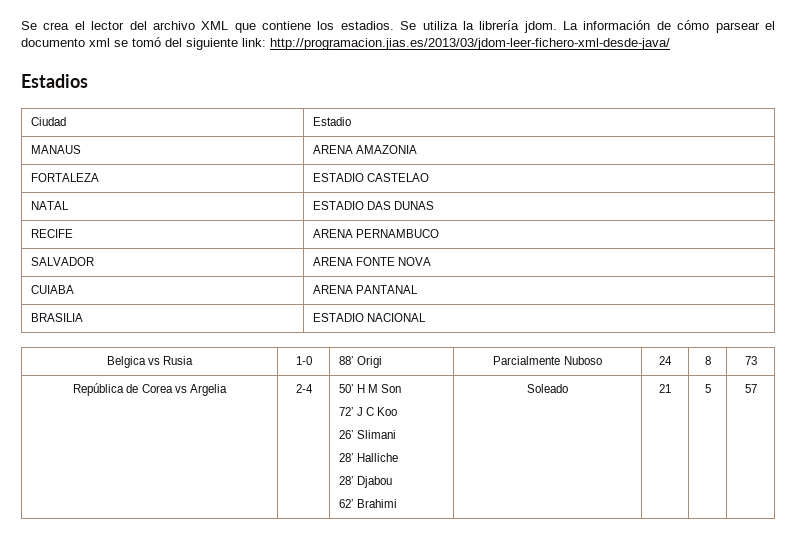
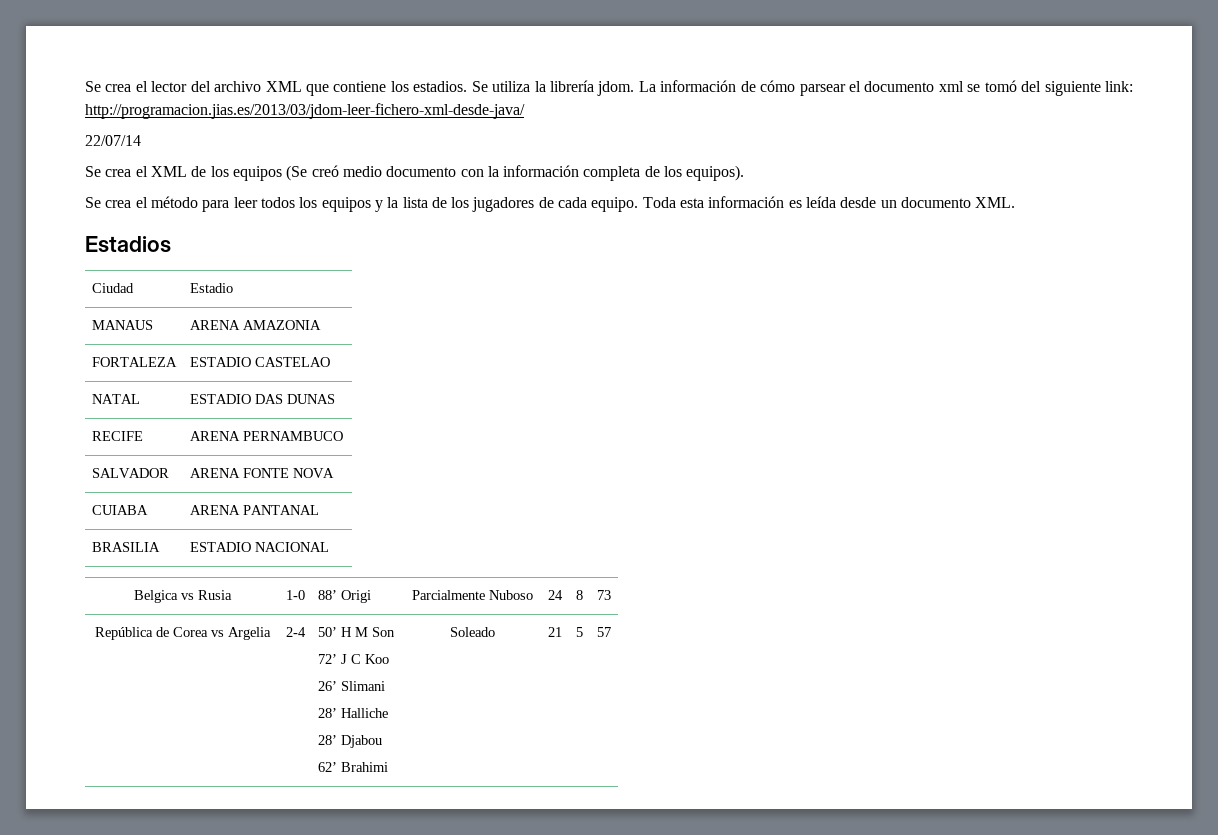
+ 22/07/14
+ Se crea el XML de los equipos (Se creó medio documento con la información completa de los equipos).
+ Se crea el método para leer todos los equipos y la lista de los jugadores de cada equipo. Toda esta información es leída desde un documento XML.

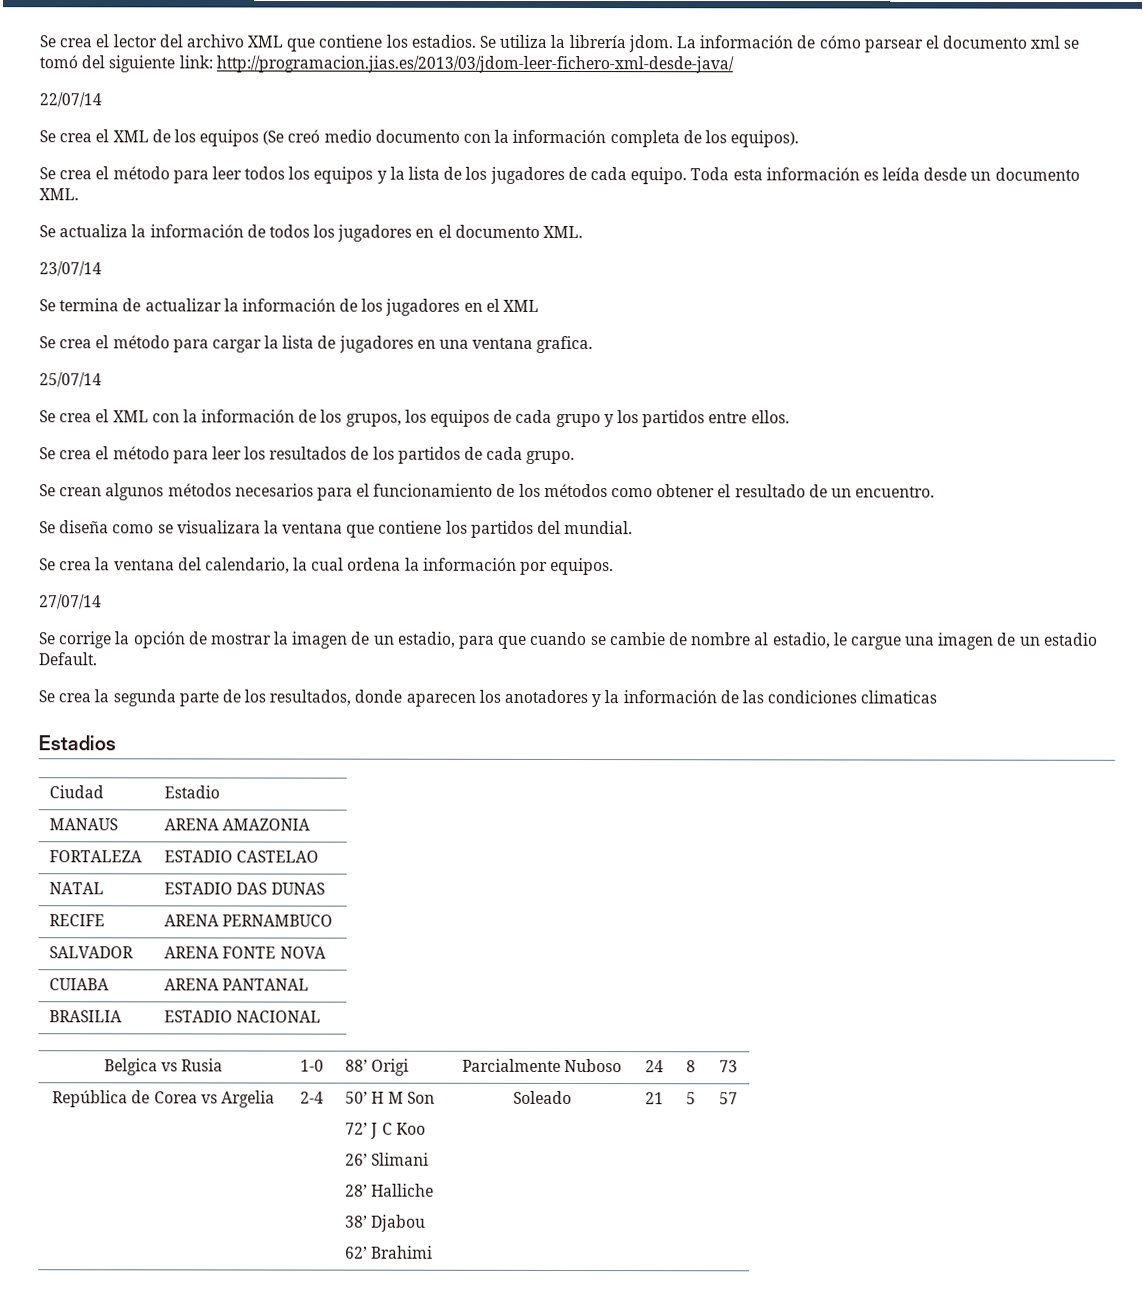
+ Se actualiza la información de todos los jugadores en el documento XML.
+ 23/07/14
+ Se termina de actualizar la información de los jugadores en el XML
+ Se crea el método para cargar la lista de jugadores en una ventana grafica.
+ 25/07/14
+ Se crea el XML con la información de los grupos, los equipos de cada grupo y los partidos entre ellos.
+ Se crea el método para leer los resultados de los partidos de cada grupo.
+ Se crean algunos métodos necesarios para el funcionamiento de los métodos como obtener el resultado de un encuentro.
+ Se diseña como se visualizara la ventana que contiene los partidos del mundial.
+ Se crea la ventana del calendario, la cual ordena la información por equipos.
+ 27/07/14
+ Se corrige la opción de mostrar la imagen de un estadio, para que cuando se cambie de nombre al estadio, le cargue una imagen de un estadio Default.
+ Se crea la segunda parte de los resultados, donde aparecen los anotadores y la información de las condiciones climaticas
  República de Corea vs Argelia | 2-4 | 50’ H M Son
  72’ J C Koo
  26’ Slimani
  28’ Halliche
- 28’ Djabou
+ 38’ Djabou

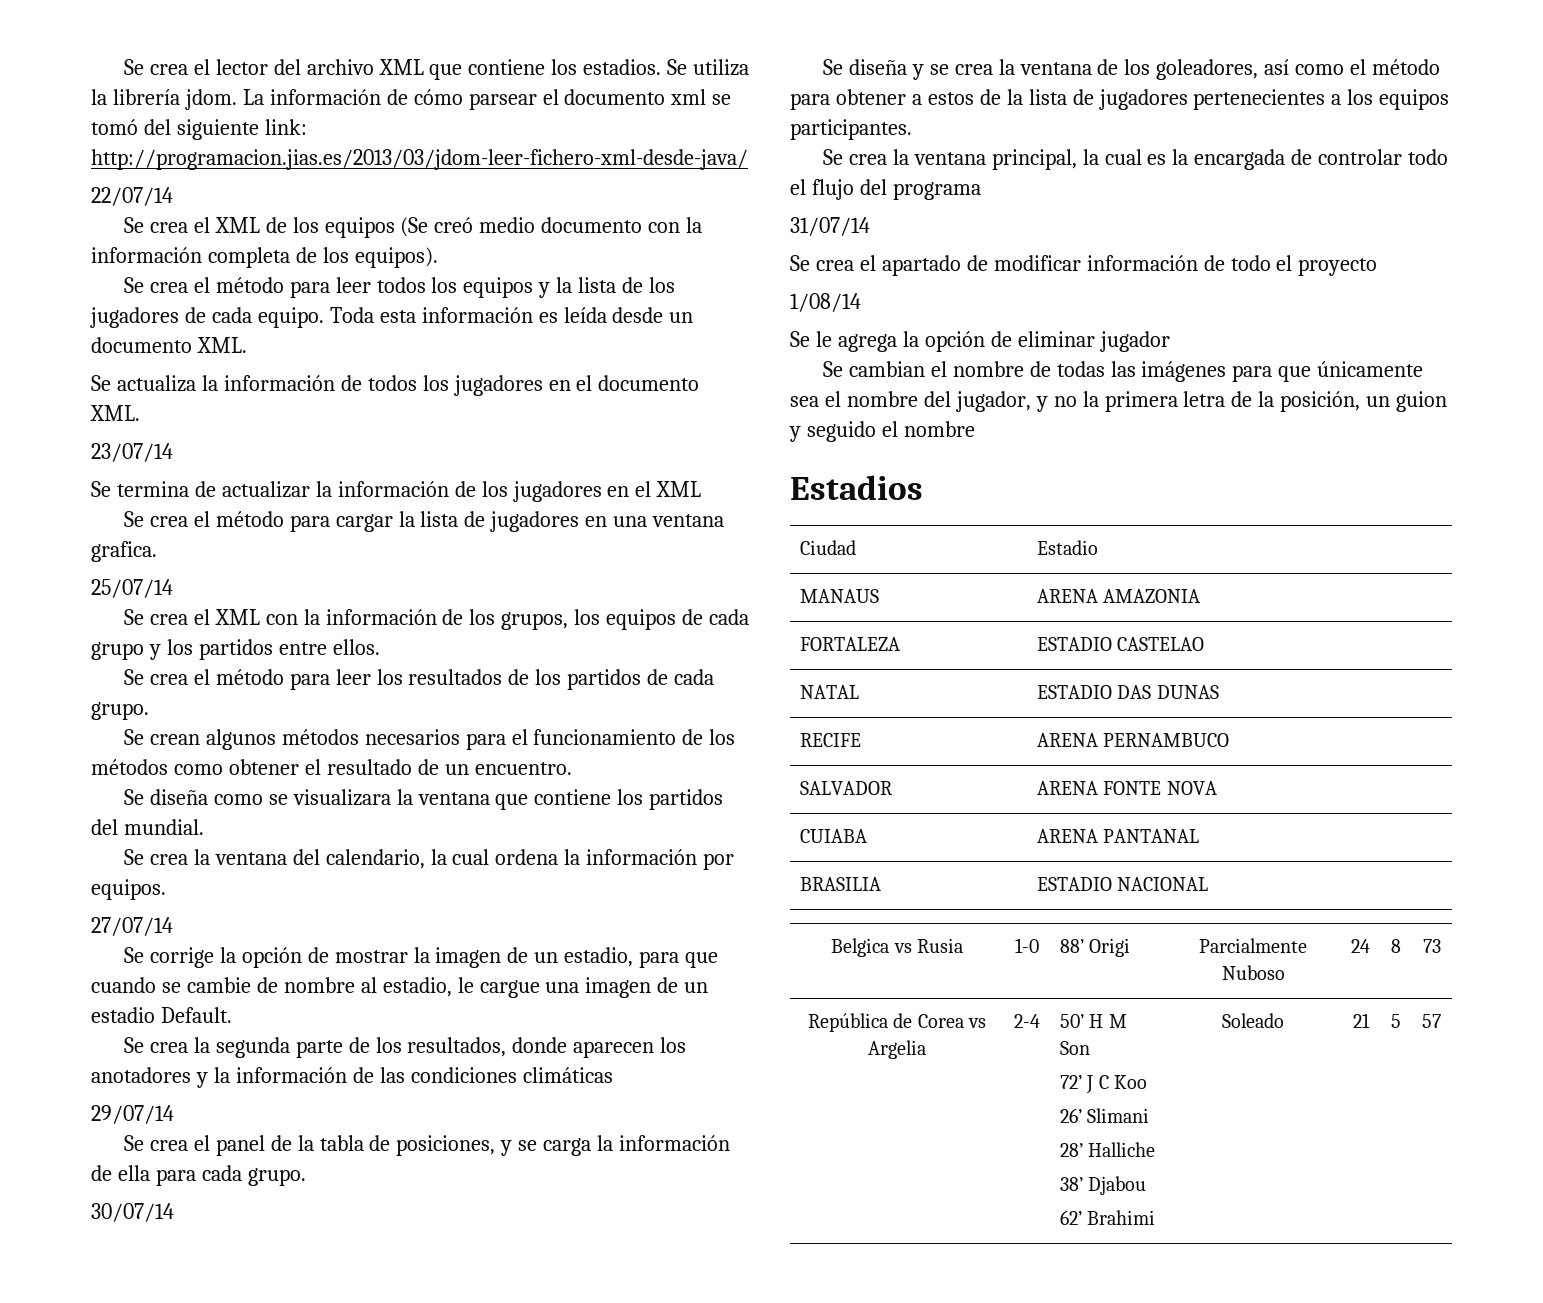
- Se crea la segunda parte de los resultados, donde aparecen los anotadores y la información de las condiciones climaticas
+ Se crea la segunda parte de los resultados, donde aparecen los anotadores y la información de las condiciones climáticas
+ 29/07/14
+ Se crea el panel de la tabla de posiciones, y se carga la información de ella para cada grupo.
+ 30/07/14
+ Se diseña y se crea la ventana de los goleadores, así como el método para obtener a estos de la lista de jugadores pertenecientes a los equipos participantes.
+ Se crea la ventana principal, la cual es la encargada de controlar todo el flujo del programa
+ 31/07/14
+ Se crea el apartado de modificar información de todo el proyecto
+ 1/08/14
+ Se le agrega la opción de eliminar jugador
+ Se cambian el nombre de todas las imágenes para que únicamente sea el nombre del jugador, y no la primera letra de la posición, un guion y seguido el nombre

